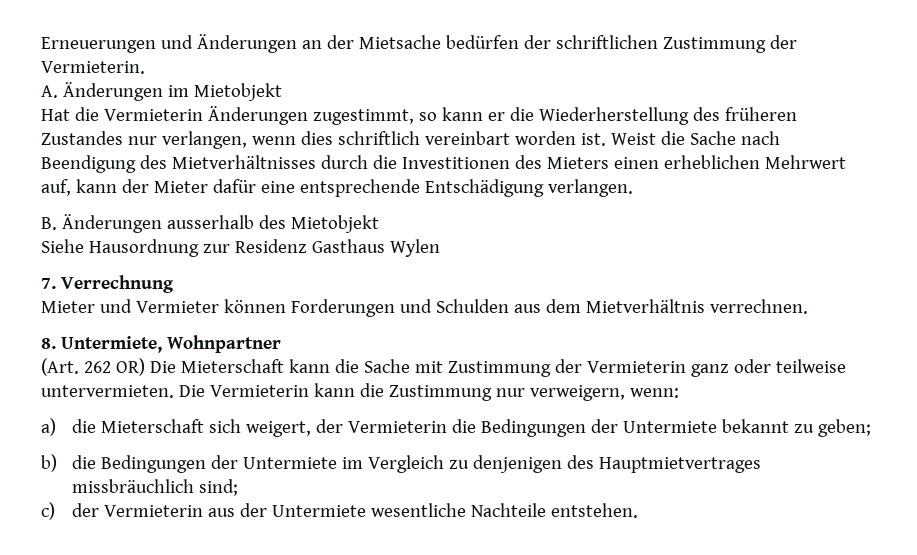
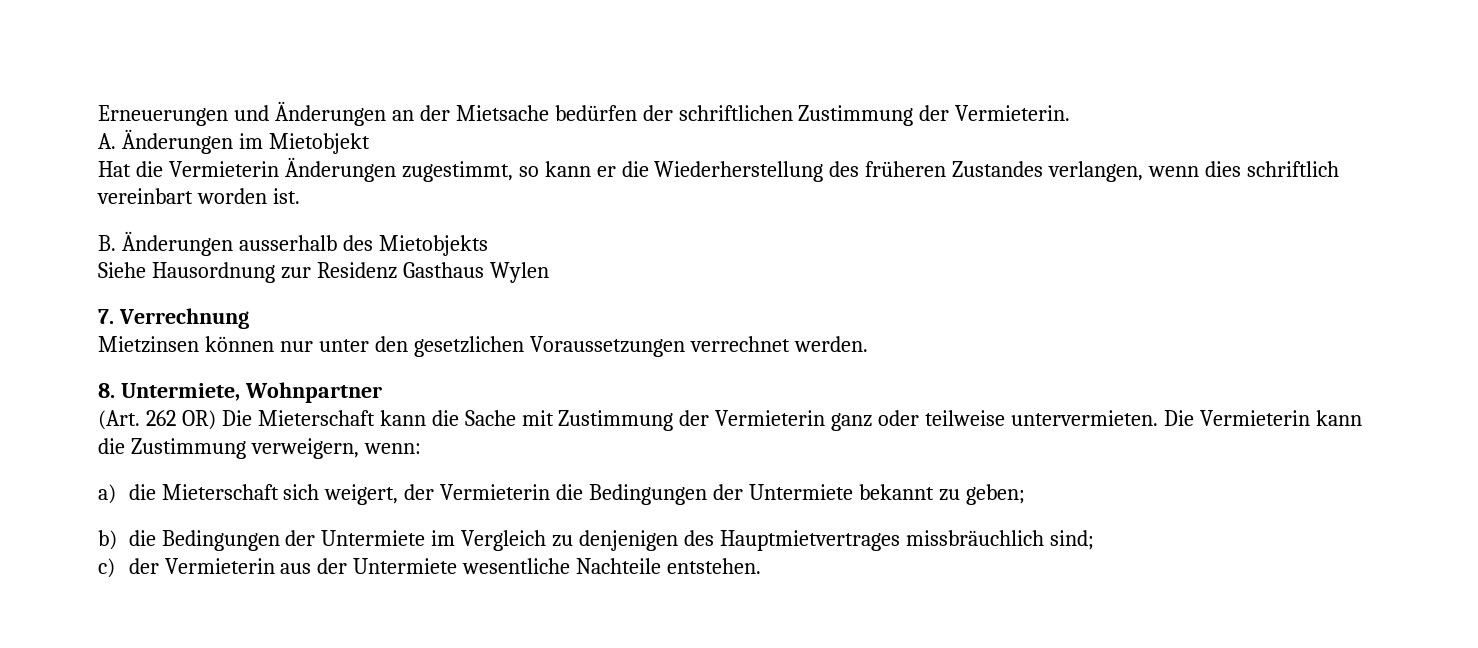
- Hat die Vermieterin Änderungen zugestimmt, so kann er die Wiederherstellung des früheren Zustandes nur verlangen, wenn dies schriftlich vereinbart worden ist. Weist die Sache nach Beendigung des Mietverhältnisses durch die Investitionen des Mieters einen erheblichen Mehrwert auf, kann der Mieter dafür eine entsprechende Entschädigung verlangen.
+ Hat die Vermieterin Änderungen zugestimmt, so kann er die Wiederherstellung des früheren Zustandes verlangen, wenn dies schriftlich vereinbart worden ist.
- B. Änderungen ausserhalb des Mietobjekt
+ B. Änderungen ausserhalb des Mietobjekts
- Mieter und Vermieter können Forderungen und Schulden aus dem Mietverhältnis verrechnen.
+ Mietzinsen können nur unter den gesetzlichen Voraussetzungen verrechnet werden.
- Die Vermieterin kann die Zustimmung nur verweigern, wenn:
+ Die Vermieterin kann die Zustimmung verweigern, wenn:

